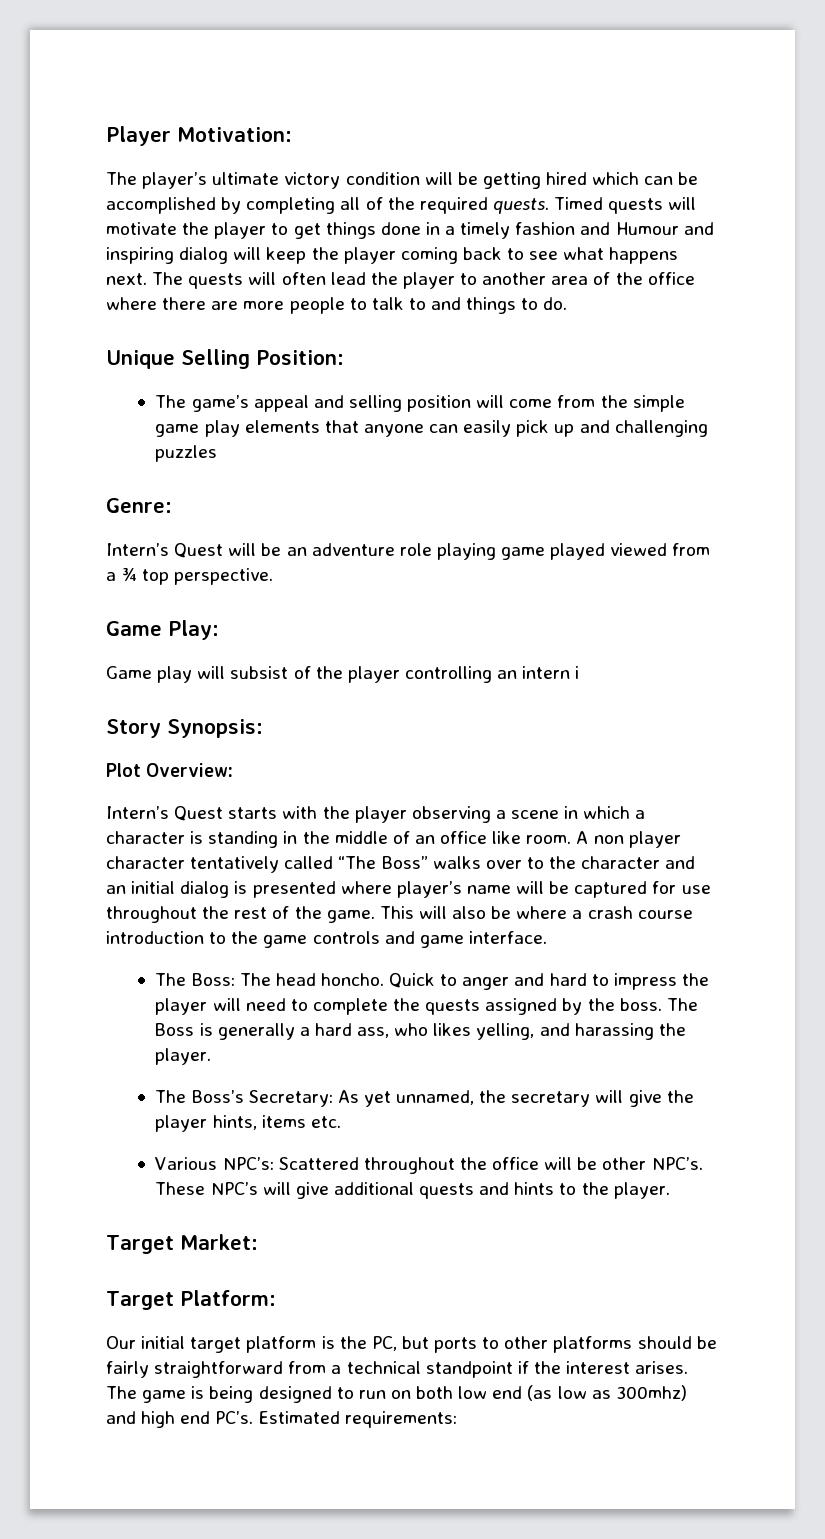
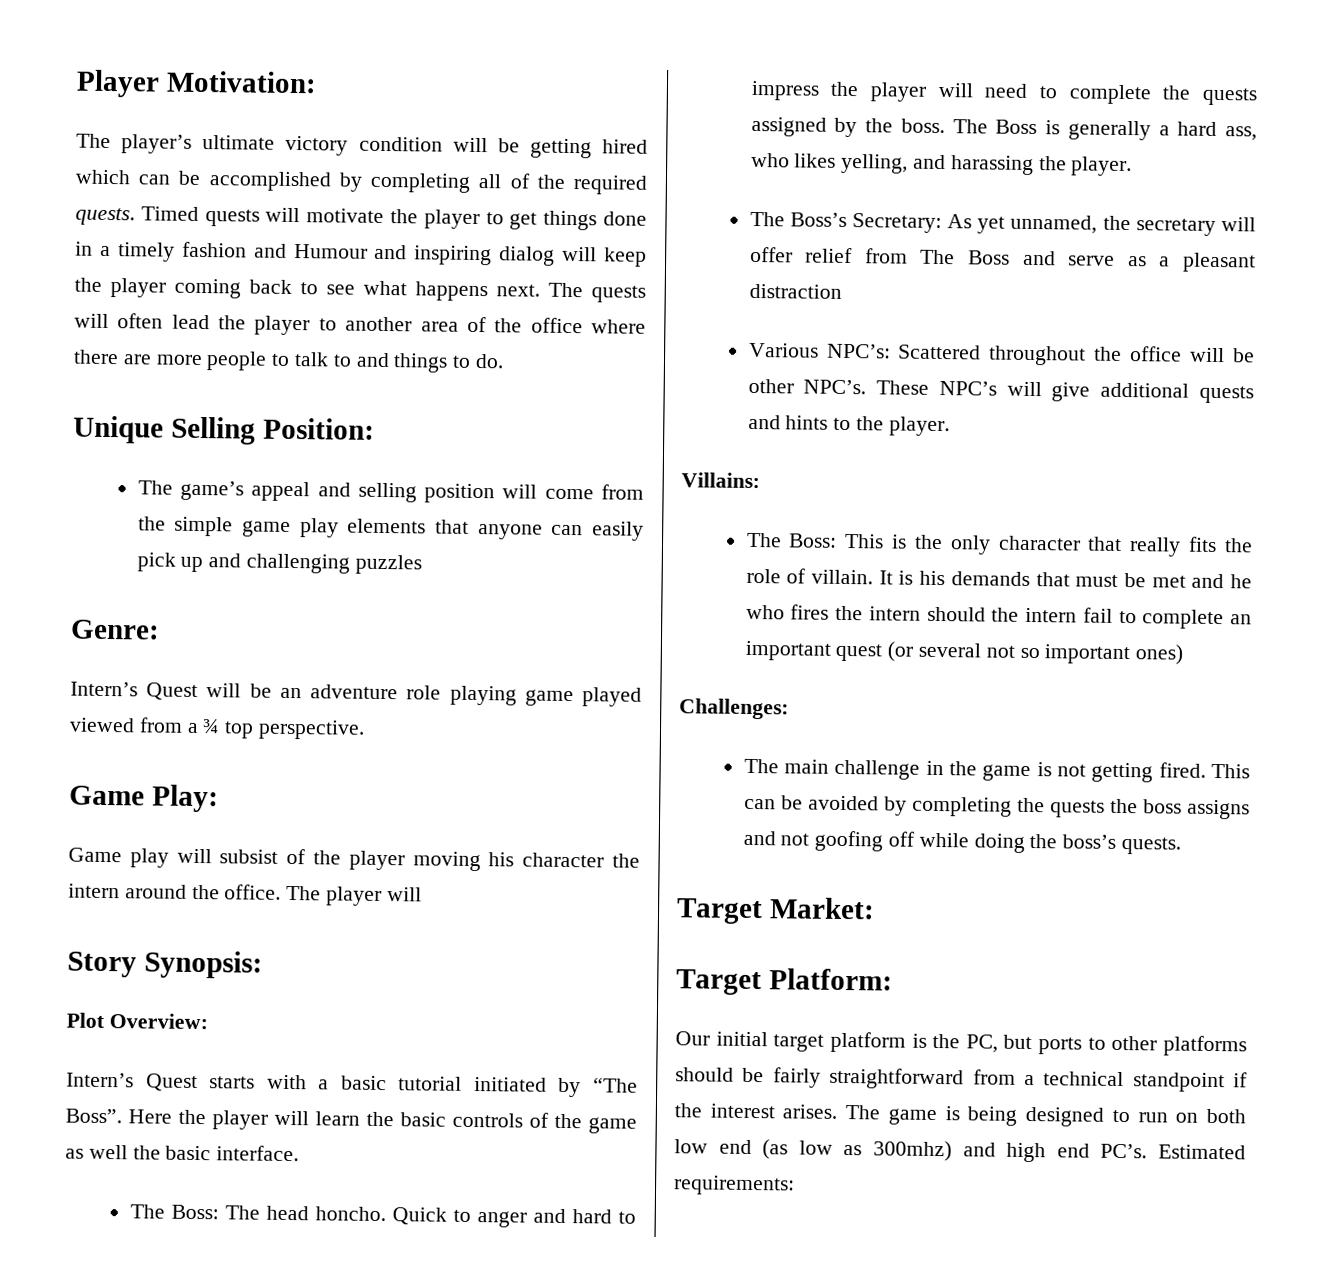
- Game play will subsist of the player controlling an intern i
+ Game play will subsist of the player moving his character the intern around the office. The player will
- Intern’s Quest starts with the player observing a scene in which a character is standing in the middle of an office like room. A non player character tentatively called “The Boss” walks over to the character and an initial dialog is presented where player’s name will be captured for use throughout the rest of the game. This will also be where a crash course introduction to the game controls and game interface.
+ Intern’s Quest starts with a basic tutorial initiated by “The Boss”. Here the player will learn the basic controls of the game as well the basic interface.
- The Boss’s Secretary: As yet unnamed, the secretary will give the player hints, items etc.
+ The Boss’s Secretary: As yet unnamed, the secretary will offer relief from The Boss and serve as a pleasant distraction
+ Villains:
+ The Boss: This is the only character that really fits the role of villain. It is his demands that must be met and he who fires the intern should the intern fail to complete an important quest (or several not so important ones)
+ Challenges:
+ The main challenge in the game is not getting fired. This can be avoided by completing the quests the boss assigns and not goofing off while doing the boss’s quests.

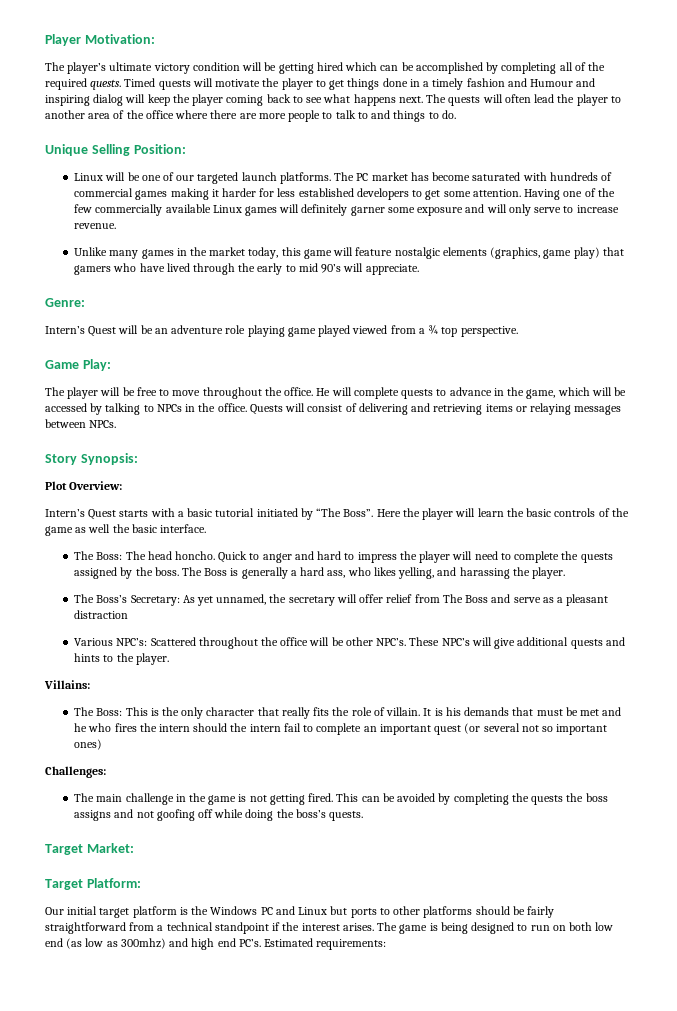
- The game’s appeal and selling position will come from the simple game play elements that anyone can easily pick up and challenging puzzles
+ Linux will be one of our targeted launch platforms. The PC market has become saturated with hundreds of commercial games making it harder for less established developers to get some attention. Having one of the few commercially available Linux games will definitely garner some exposure and will only serve to increase revenue.
+ Unlike many games in the market today, this game will feature nostalgic elements (graphics, game play) that gamers who have lived through the early to mid 90’s will appreciate.
- Game play will subsist of the player moving his character the intern around the office. The player will
+ The player will be free to move throughout the office. He will complete quests to advance in the game, which will be accessed by talking to NPCs in the office. Quests will consist of delivering and retrieving items or relaying messages between NPCs.
- Our initial target platform is the PC, but ports to other platforms should be fairly straightforward from a technical standpoint if the interest arises.
+ Our initial target platform is the Windows PC and Linux but ports to other platforms should be fairly straightforward from a technical standpoint if the interest arises.

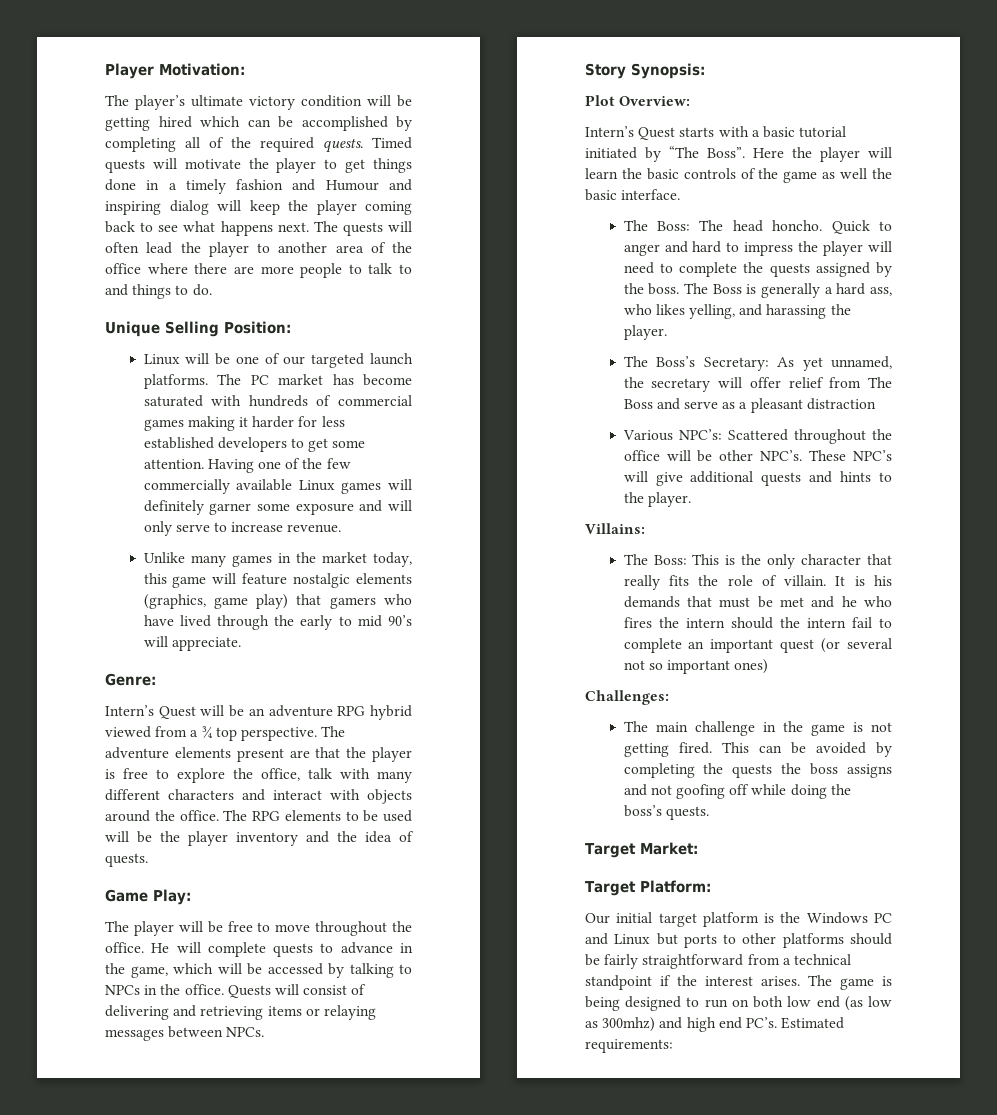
- Intern’s Quest will be an adventure role playing game played viewed from a ¾ top perspective.
+ Intern’s Quest will be an adventure RPG hybrid viewed from a ¾ top perspective. The adventure elements present are that the player is free to explore the office, talk with many different characters and interact with objects around the office. The RPG elements to be used will be the player inventory and the idea of quests.

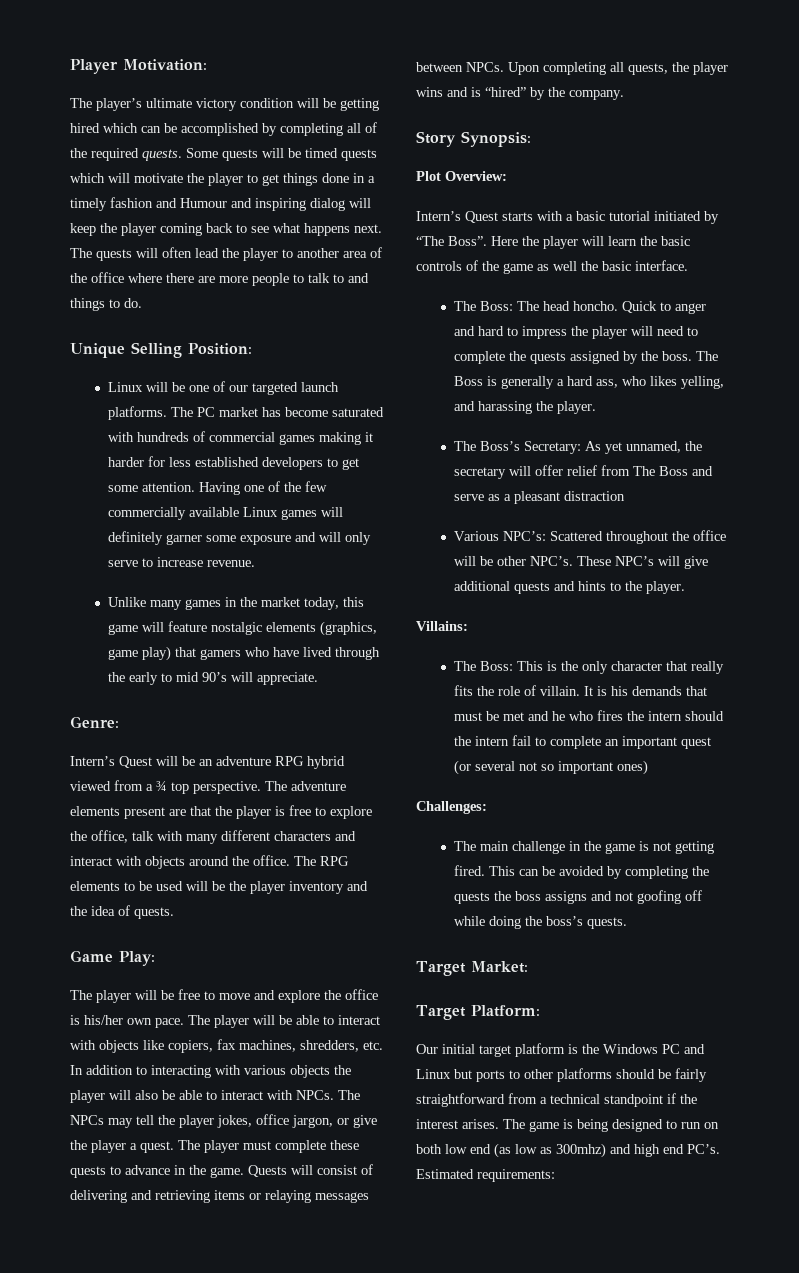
- Timed quests will motivate the player to get things done in a timely fashion and Humour and inspiring dialog will keep the player coming back to see what happens next.
+ Some quests will be timed quests which will motivate the player to get things done in a timely fashion and Humour and inspiring dialog will keep the player coming back to see what happens next.
- The player will be free to move throughout the office. He will complete quests to advance in the game, which will be accessed by talking to NPCs in the office.
+ The player will be free to move and explore the office is his/her own pace. The player will be able to interact with objects like copiers, fax machines, shredders, etc. In addition to interacting with various objects the player will also be able to interact with NPCs. The NPCs may tell the player jokes, office jargon, or give the player a quest. The player must complete these quests to advance in the game.
+ Upon completing all quests, the player wins and is “hired” by the company.

